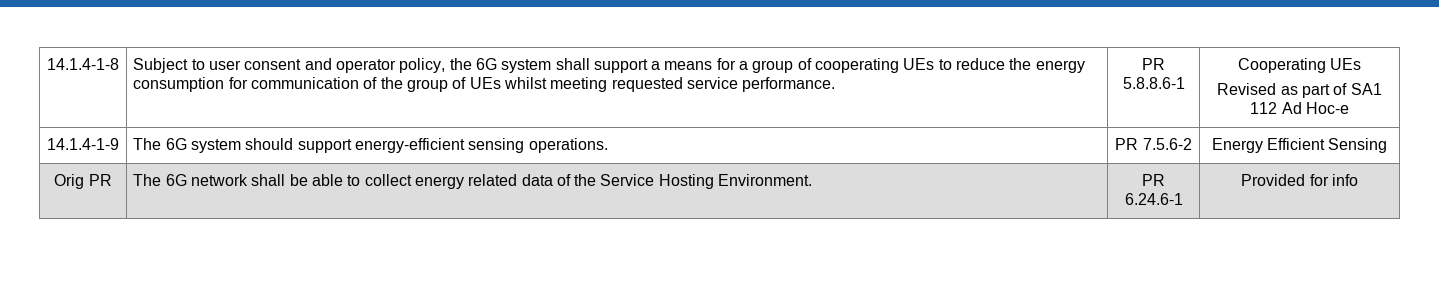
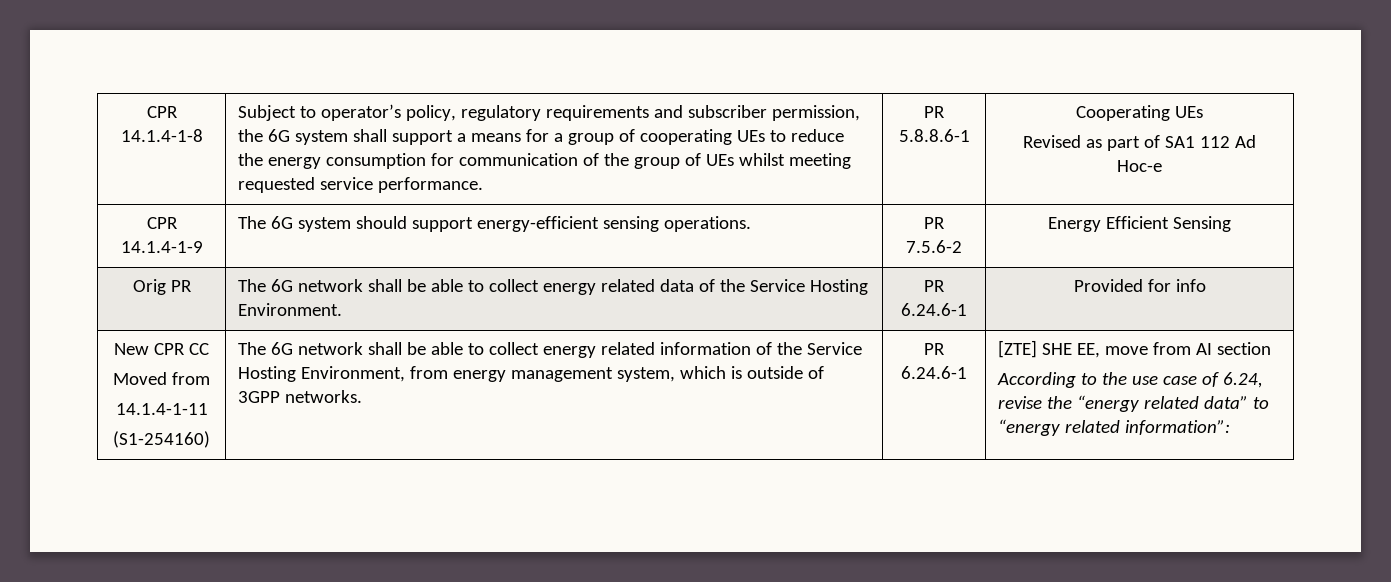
- 14.1.4-1-8
+ CPR 14.1.4-1-8
- Subject to user consent and operator policy, the 6G system shall support a means for a group of cooperating UEs to reduce the energy consumption for communication of the group of UEs whilst meeting requested service performance.
+ Subject to operator’s policy, regulatory requirements and subscriber permission, the 6G system shall support a means for a group of cooperating UEs to reduce the energy consumption for communication of the group of UEs whilst meeting requested service performance.
- 14.1.4-1-9 | The 6G system should support energy-efficient sensing operations. | PR 7.5.6-2 | Energy Efficient Sensing
+ CPR 14.1.4-1-9 | The 6G system should support energy-efficient sensing operations. | PR 7.5.6-2 | Energy Efficient Sensing
+ New CPR CC
+ Moved from
+ 14.1.4-1-11
+ (S1-254160) | The 6G network shall be able to collect energy related information of the Service Hosting Environment, from energy management system, which is outside of 3GPP networks. | PR 6.24.6-1 | [ZTE] SHE EE, move from AI section
+ According to the use case of 6.24, revise the “energy related data” to “energy related information”:

